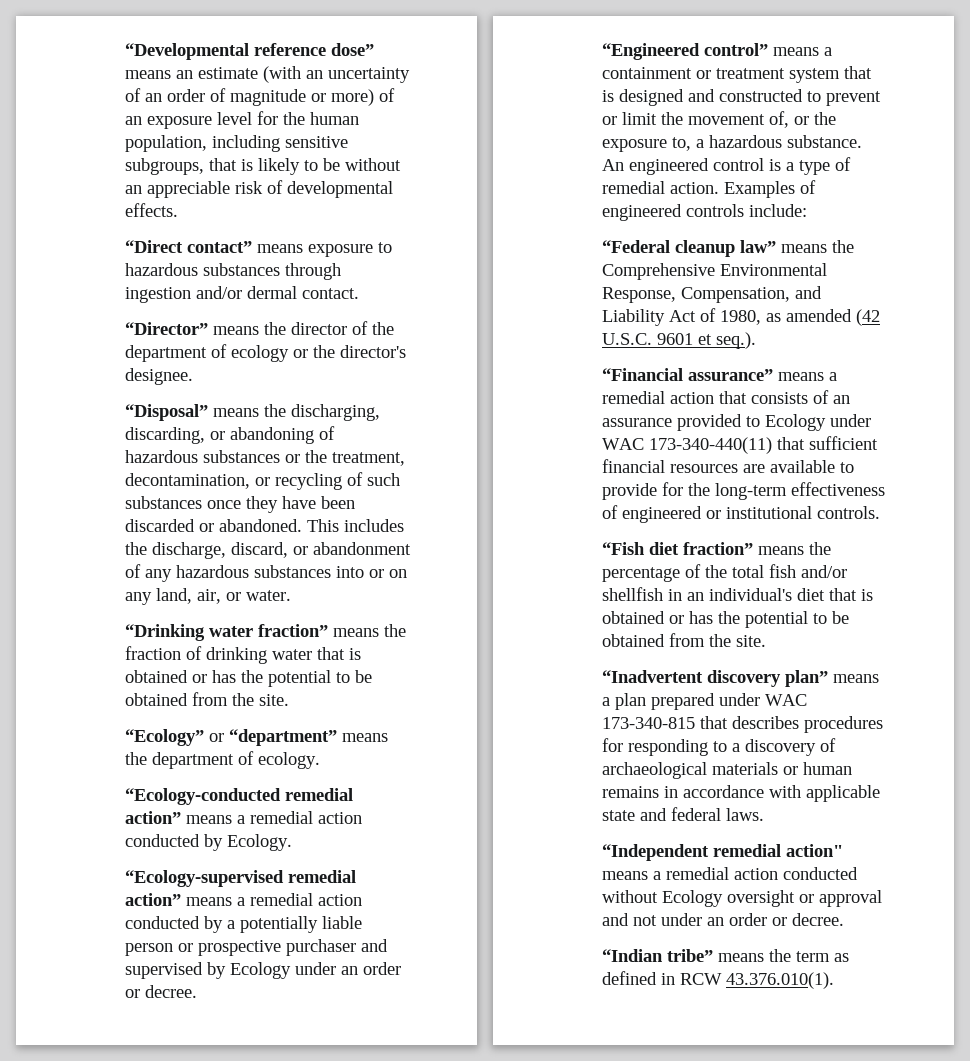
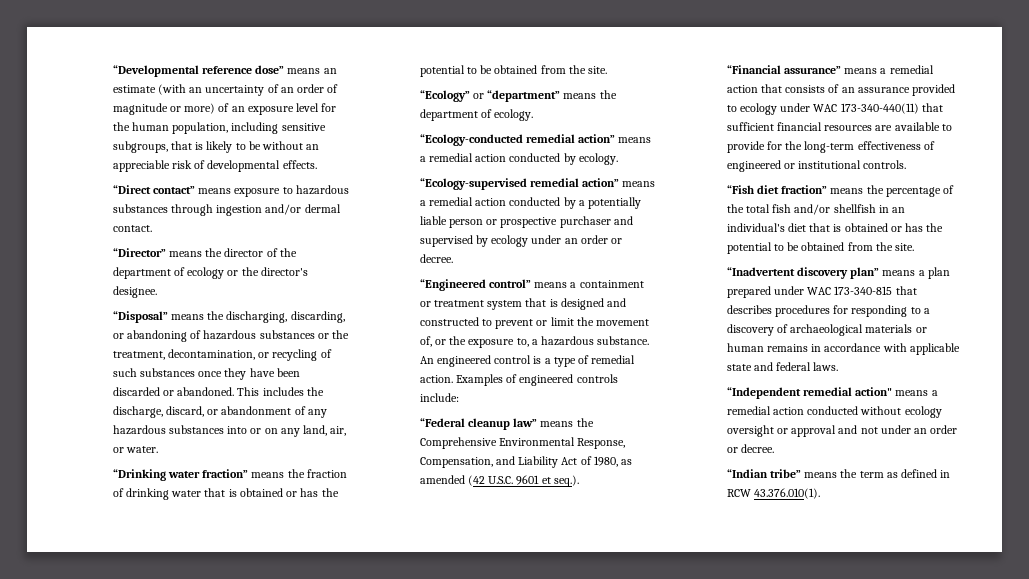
- “Ecology-conducted remedial action” means a remedial action conducted by Ecology.
+ “Ecology-conducted remedial action” means a remedial action conducted by ecology.
- “Ecology-supervised remedial action” means a remedial action conducted by a potentially liable person or prospective purchaser and supervised by Ecology under an order or decree.
+ “Ecology-supervised remedial action” means a remedial action conducted by a potentially liable person or prospective purchaser and supervised by ecology under an order or decree.
- “Financial assurance” means a remedial action that consists of an assurance provided to Ecology under WAC 173-340-440(11) that sufficient financial resources are available to provide for the long-term effectiveness of engineered or institutional controls.
+ “Financial assurance” means a remedial action that consists of an assurance provided to ecology under WAC 173-340-440(11) that sufficient financial resources are available to provide for the long-term effectiveness of engineered or institutional controls.
- “Independent remedial action" means a remedial action conducted without Ecology oversight or approval and not under an order or decree.
+ “Independent remedial action" means a remedial action conducted without ecology oversight or approval and not under an order or decree.

